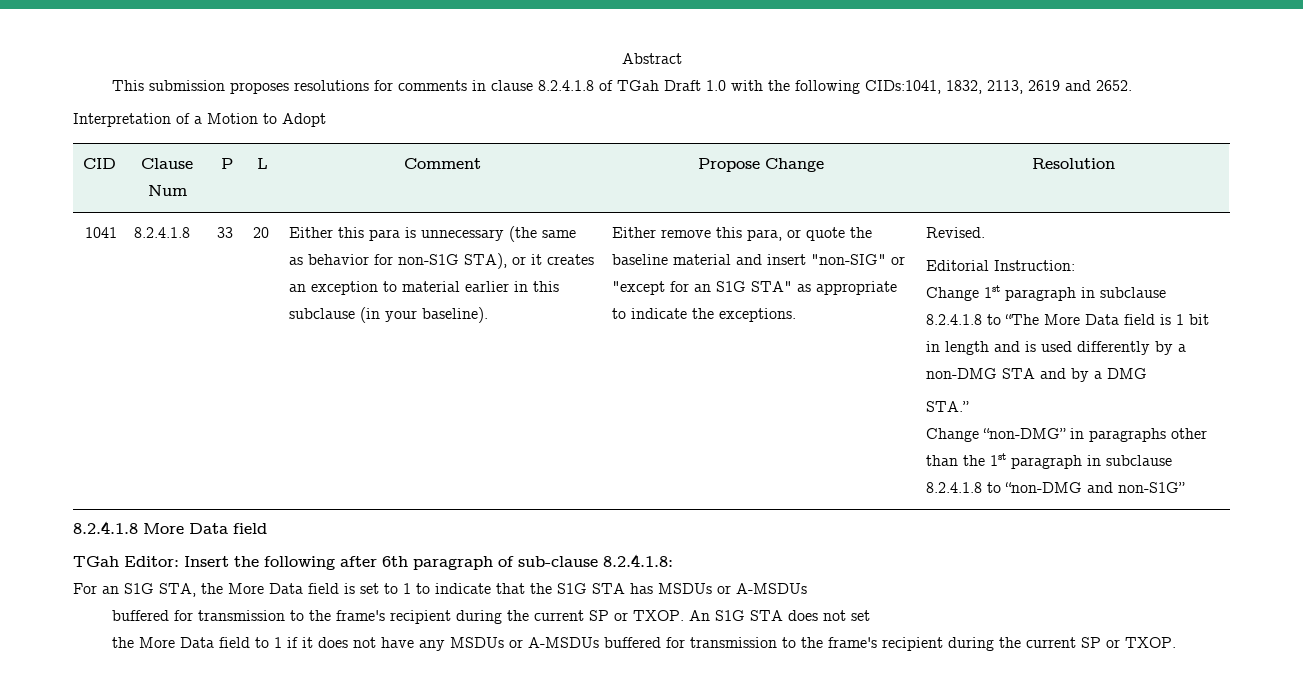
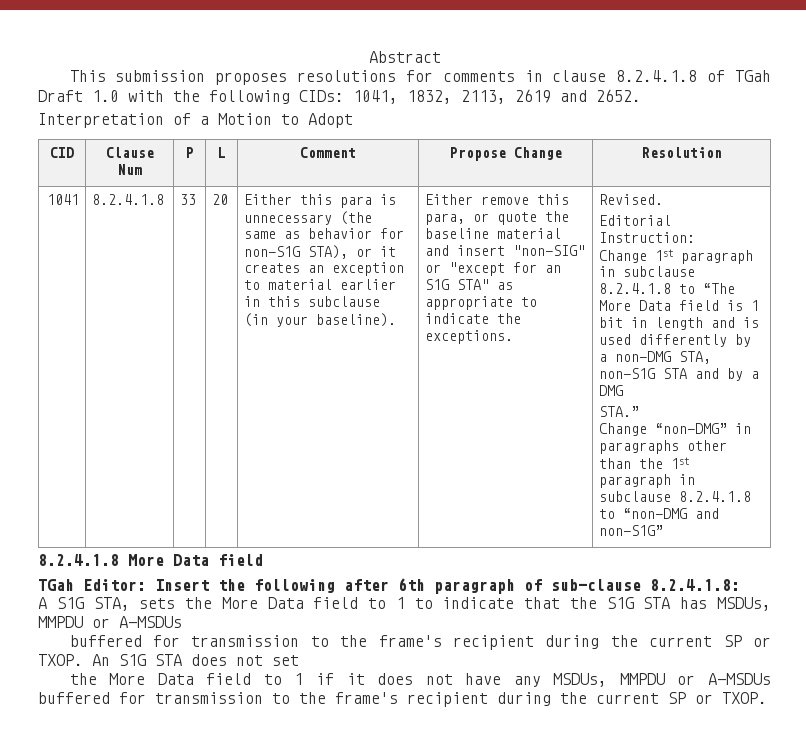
- This submission proposes resolutions for comments in clause 8.2.4.1.8 of TGah Draft 1.0 with the following CIDs:1041, 1832, 2113, 2619 and 2652.
+ This submission proposes resolutions for comments in clause 8.2.4.1.8 of TGah Draft 1.0 with the following CIDs: 1041, 1832, 2113, 2619 and 2652.
- Change 1st paragraph in subclause 8.2.4.1.8 to “The More Data field is 1 bit in length and is used differently by a non-DMG STA and by a DMG
+ Change 1st paragraph in subclause 8.2.4.1.8 to “The More Data field is 1 bit in length and is used differently by a non-DMG STA, non-S1G STA and by a DMG
- For an S1G STA, the More Data field is set to 1 to indicate that the S1G STA has MSDUs or A-MSDUs
+ A S1G STA, sets the More Data field to 1 to indicate that the S1G STA has MSDUs, MMPDU or A-MSDUs
- the More Data field to 1 if it does not have any MSDUs or A-MSDUs buffered for transmission to the frame's recipient during the current SP or TXOP.
+ the More Data field to 1 if it does not have any MSDUs, MMPDU or A-MSDUs buffered for transmission to the frame's recipient during the current SP or TXOP.

